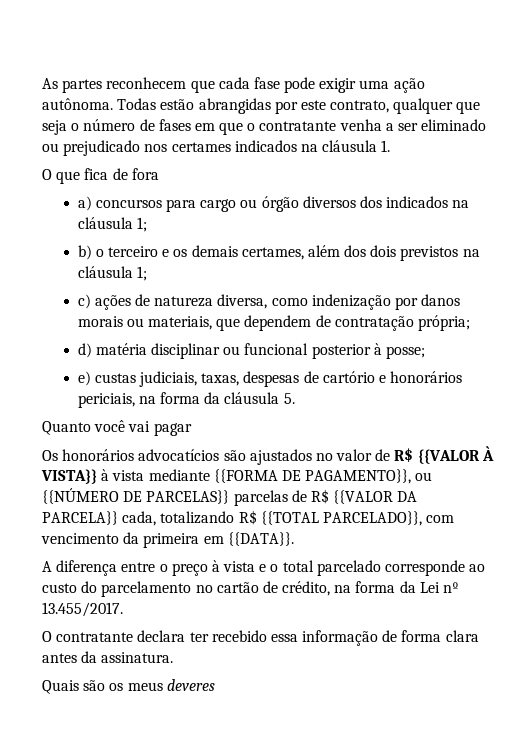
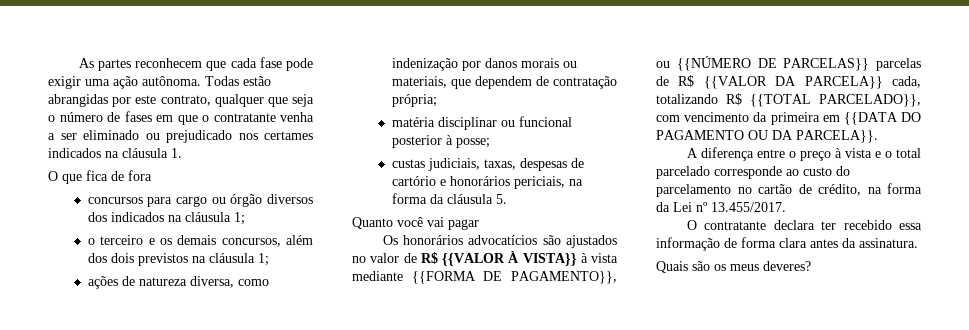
- a) concursos para cargo ou órgão diversos dos indicados na cláusula 1;
+ concursos para cargo ou órgão diversos dos indicados na cláusula 1;
- b) o terceiro e os demais certames, além dos dois previstos na cláusula 1;
+ o terceiro e os demais concursos, além dos dois previstos na cláusula 1;
- c) ações de natureza diversa, como indenização por danos morais ou materiais, que dependem de contratação própria;
+ ações de natureza diversa, como indenização por danos morais ou materiais, que dependem de contratação própria;
- d) matéria disciplinar ou funcional posterior à posse;
+ matéria disciplinar ou funcional posterior à posse;
- e) custas judiciais, taxas, despesas de cartório e honorários periciais, na forma da cláusula 5.
+ custas judiciais, taxas, despesas de cartório e honorários periciais, na forma da cláusula 5.
- Os honorários advocatícios são ajustados no valor de R$ {{VALOR À VISTA}} à vista mediante {{FORMA DE PAGAMENTO}}, ou {{NÚMERO DE PARCELAS}} parcelas de R$ {{VALOR DA PARCELA}} cada, totalizando R$ {{TOTAL PARCELADO}}, com vencimento da primeira em {{DATA}}.
+ Os honorários advocatícios são ajustados no valor de R$ {{VALOR À VISTA}} à vista mediante {{FORMA DE PAGAMENTO}}, ou {{NÚMERO DE PARCELAS}} parcelas de R$ {{VALOR DA PARCELA}} cada, totalizando R$ {{TOTAL PARCELADO}}, com vencimento da primeira em {{DATA DO PAGAMENTO OU DA PARCELA}}.
- Quais são os meus deveres
+ Quais são os meus deveres?

